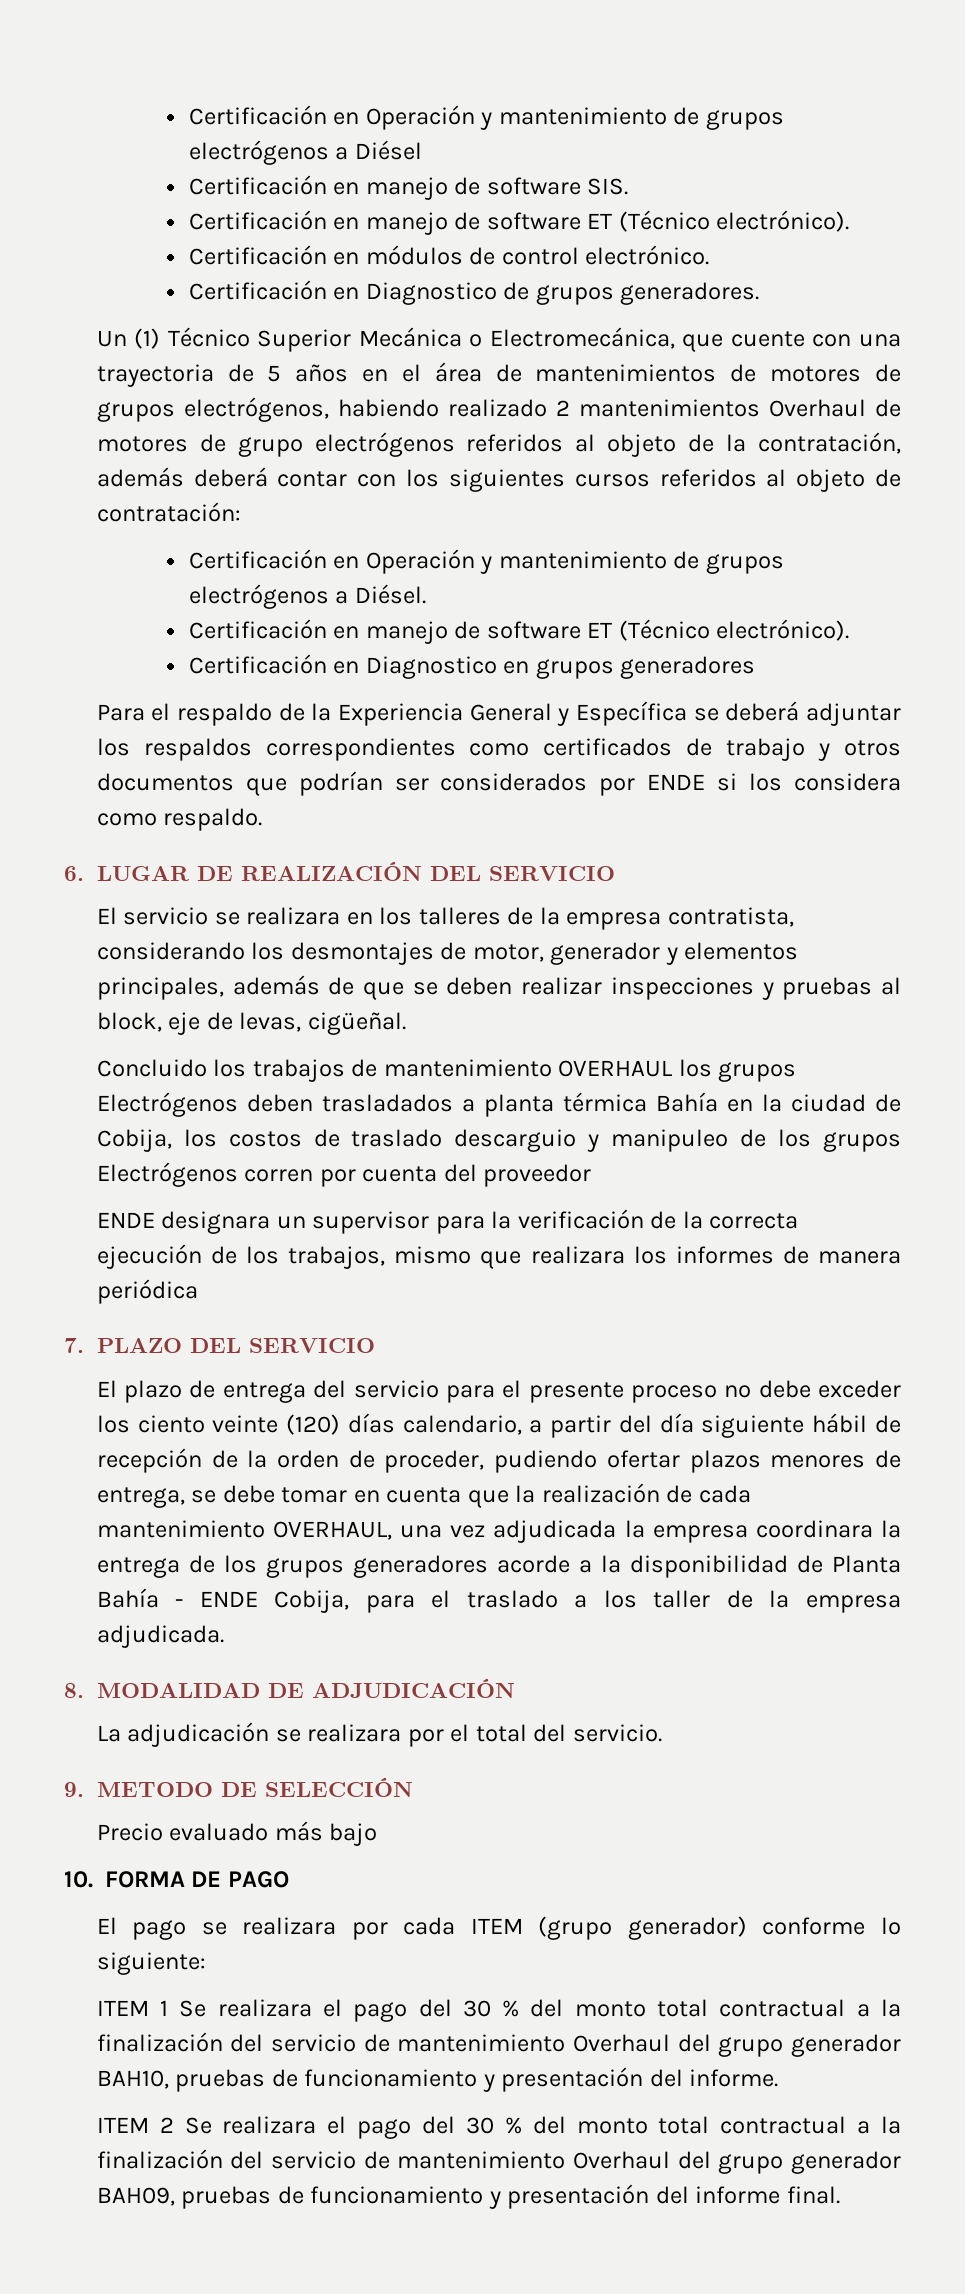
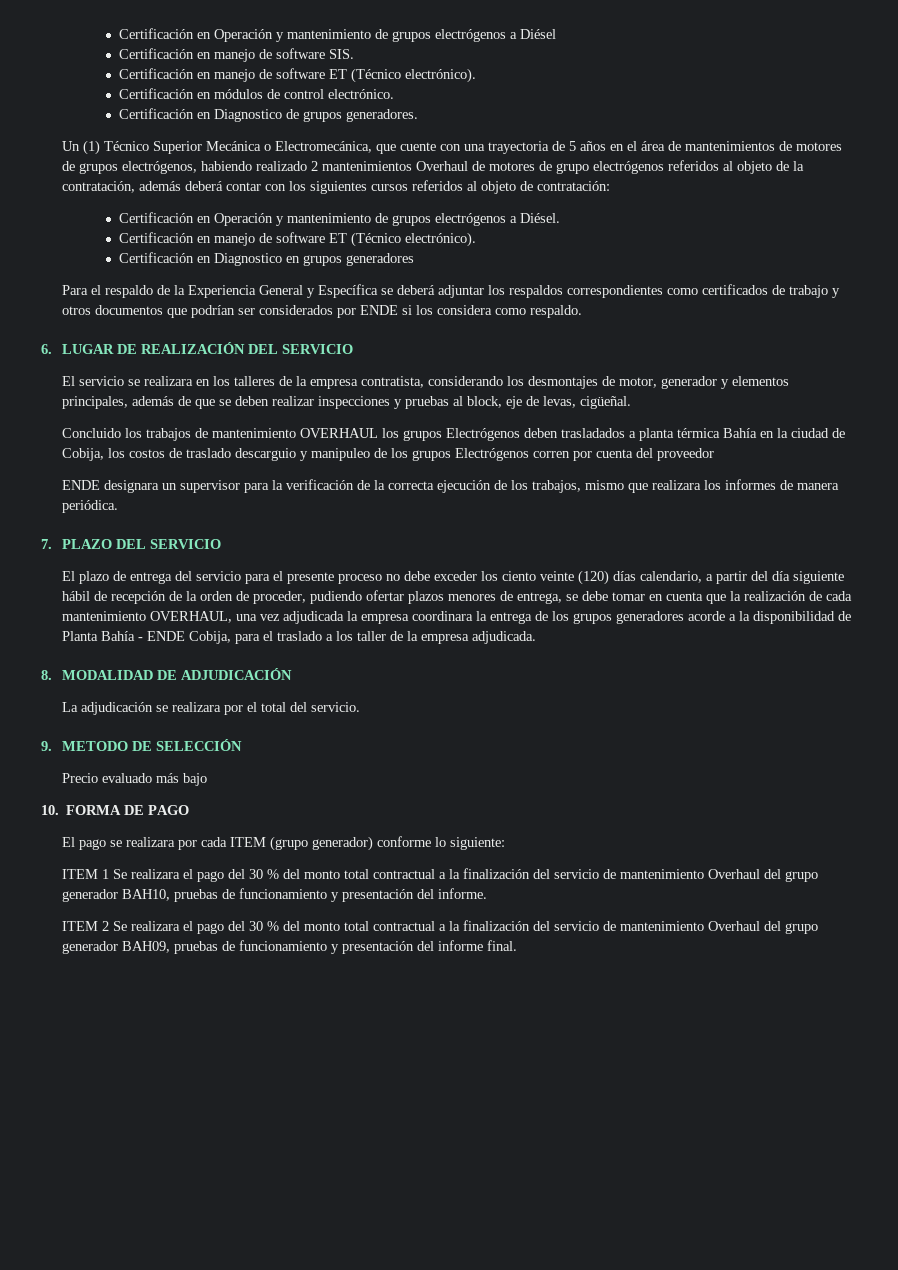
- ENDE designara un supervisor para la verificación de la correcta ejecución de los trabajos, mismo que realizara los informes de manera periódica
+ ENDE designara un supervisor para la verificación de la correcta ejecución de los trabajos, mismo que realizara los informes de manera periódica.

